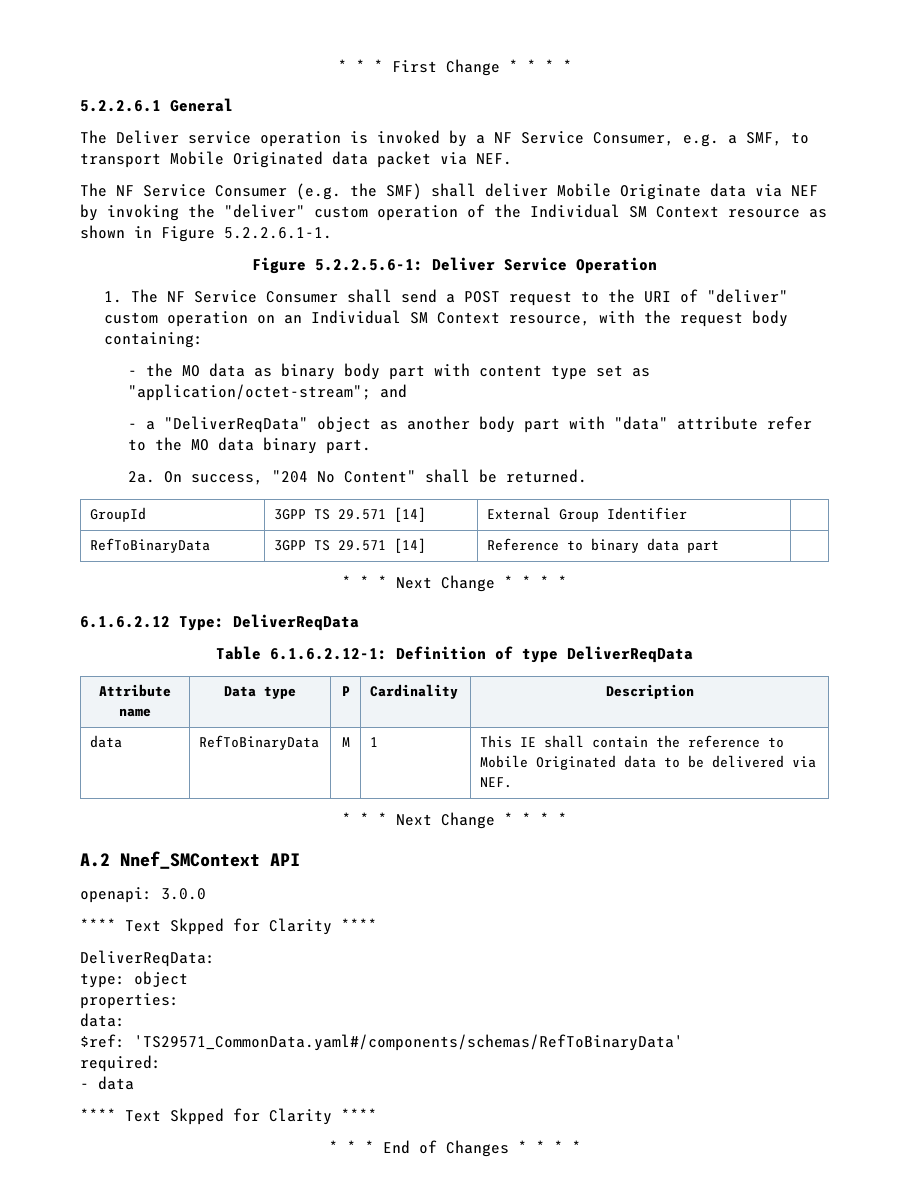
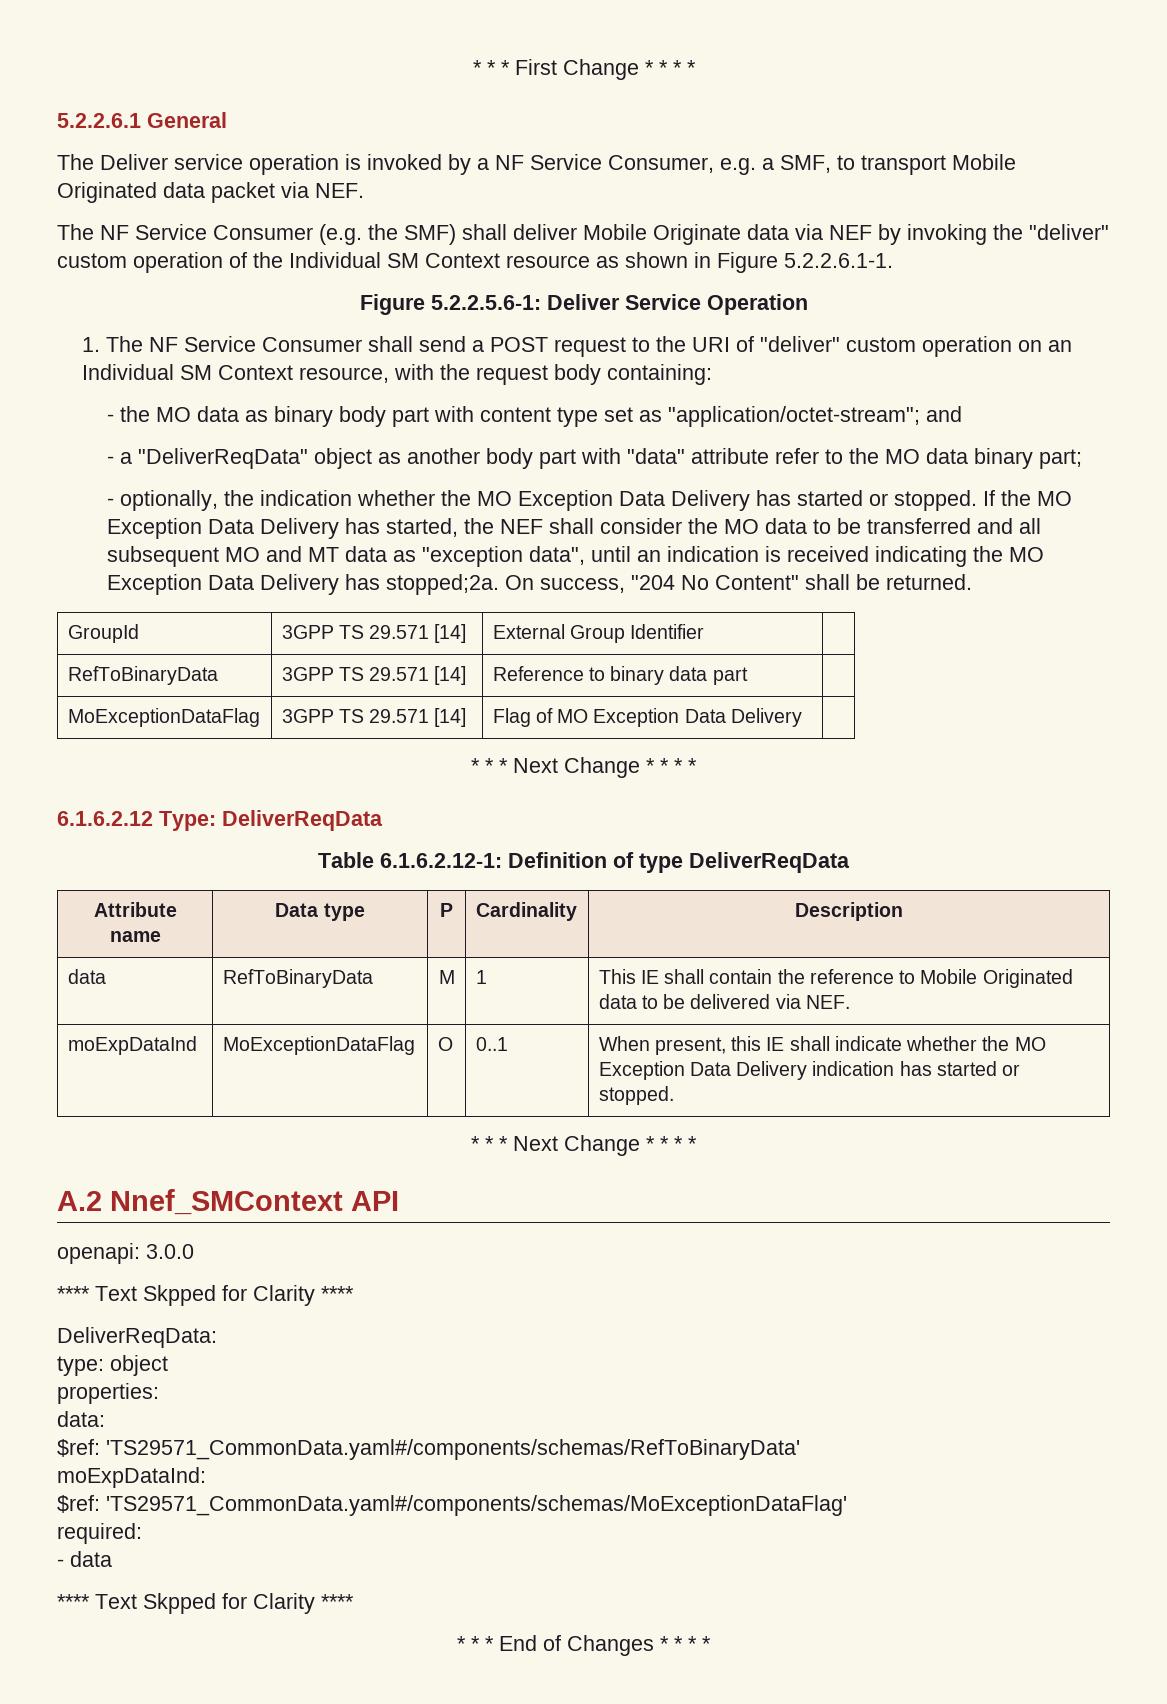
- - a "DeliverReqData" object as another body part with "data" attribute refer to the MO data binary part.
- 2a.
+ - a "DeliverReqData" object as another body part with "data" attribute refer to the MO data binary part;
+ - optionally, the indication whether the MO Exception Data Delivery has started or stopped. If the MO Exception Data Delivery has started, the NEF shall consider the MO data to be transferred and all subsequent MO and MT data as "exception data", until an indication is received indicating the MO Exception Data Delivery has stopped;2a.
+ MoExceptionDataFlag | 3GPP TS 29.571 [14] | Flag of MO Exception Data Delivery |
+ moExpDataInd | MoExceptionDataFlag | O | 0..1 | When present, this IE shall indicate whether the MO Exception Data Delivery indication has started or stopped.
+ moExpDataInd:
+ $ref: 'TS29571_CommonData.yaml#/components/schemas/MoExceptionDataFlag'

